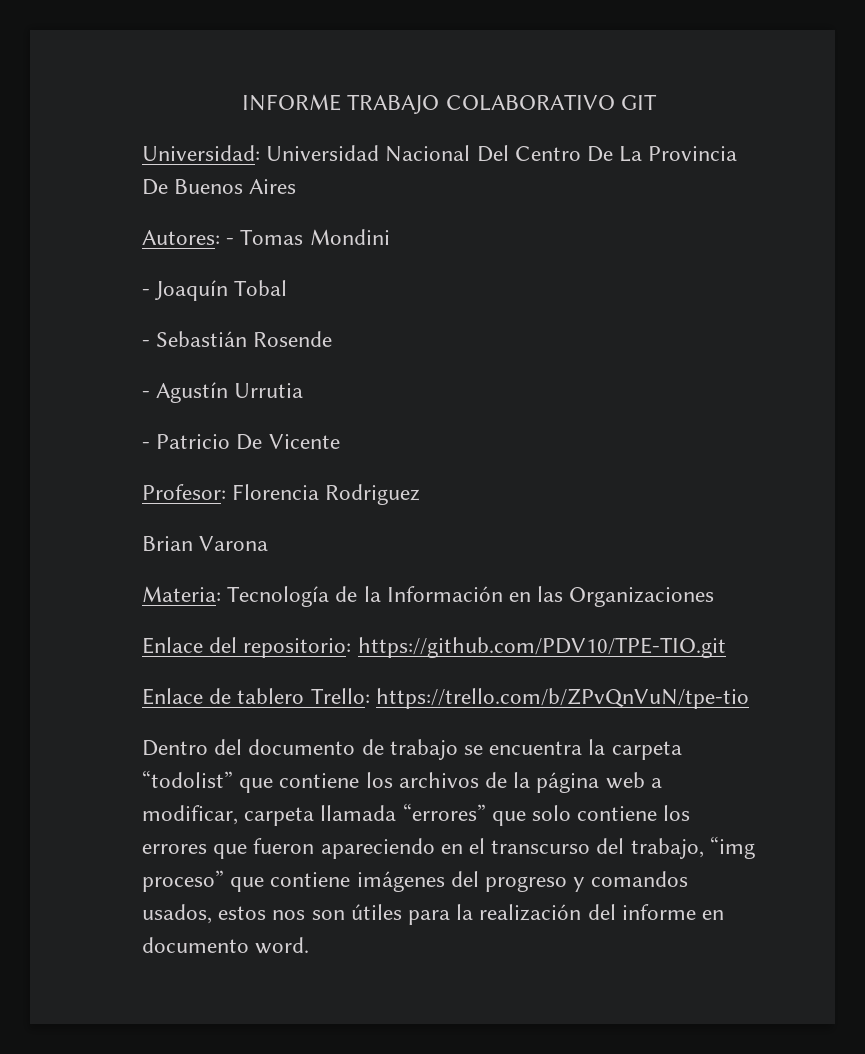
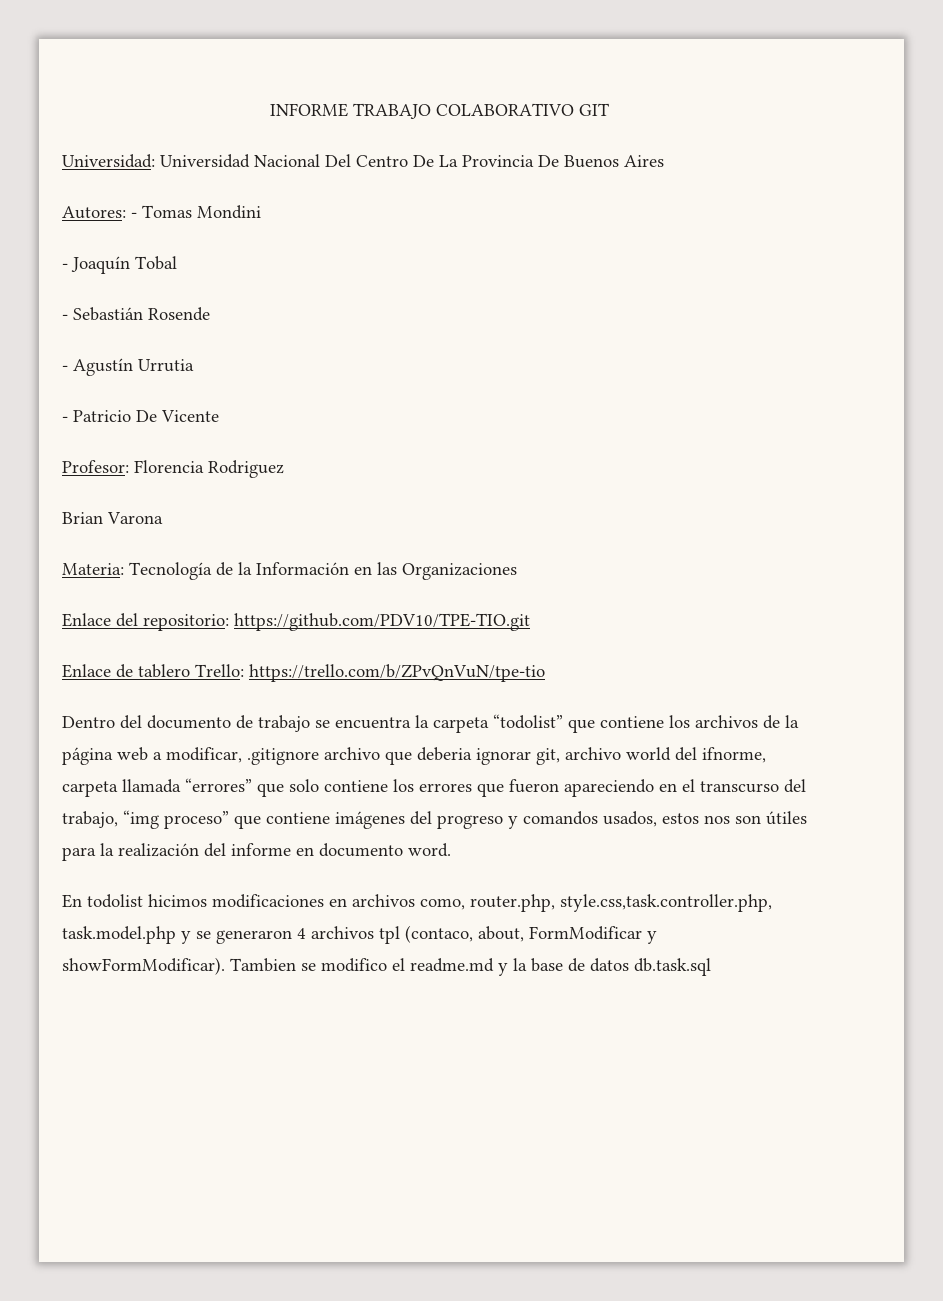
- Dentro del documento de trabajo se encuentra la carpeta “todolist” que contiene los archivos de la página web a modificar, carpeta llamada “errores” que solo contiene los errores que fueron apareciendo en el transcurso del trabajo, “img proceso” que contiene imágenes del progreso y comandos usados, estos nos son útiles para la realización del informe en documento word.
+ Dentro del documento de trabajo se encuentra la carpeta “todolist” que contiene los archivos de la página web a modificar, .gitignore archivo que deberia ignorar git, archivo world del ifnorme, carpeta llamada “errores” que solo contiene los errores que fueron apareciendo en el transcurso del trabajo, “img proceso” que contiene imágenes del progreso y comandos usados, estos nos son útiles para la realización del informe en documento word.
+ En todolist hicimos modificaciones en archivos como, router.php, style.css,task.controller.php, task.model.php y se generaron 4 archivos tpl (contaco, about, FormModificar y showFormModificar). Tambien se modifico el readme.md y la base de datos db.task.sql

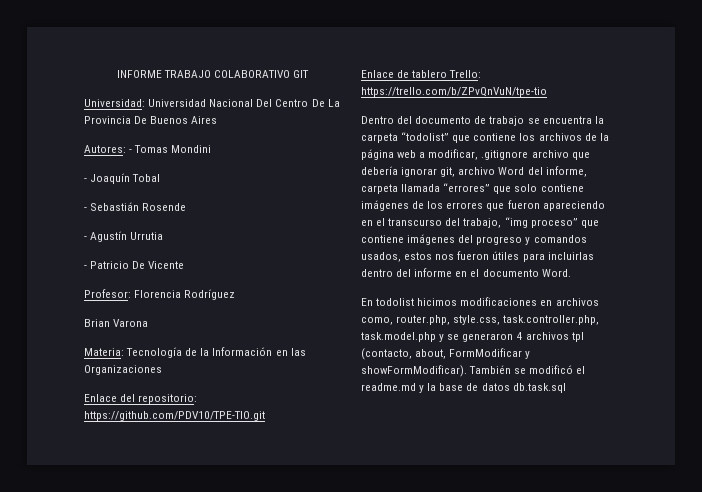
- Profesor: Florencia Rodriguez
+ Profesor: Florencia Rodríguez
- Dentro del documento de trabajo se encuentra la carpeta “todolist” que contiene los archivos de la página web a modificar, .gitignore archivo que deberia ignorar git, archivo world del ifnorme, carpeta llamada “errores” que solo contiene los errores que fueron apareciendo en el transcurso del trabajo, “img proceso” que contiene imágenes del progreso y comandos usados, estos nos son útiles para la realización del informe en documento word.
+ Dentro del documento de trabajo se encuentra la carpeta “todolist” que contiene los archivos de la página web a modificar, .gitignore archivo que debería ignorar git, archivo Word del informe, carpeta llamada “errores” que solo contiene imágenes de los errores que fueron apareciendo en el transcurso del trabajo, “img proceso” que contiene imágenes del progreso y comandos usados, estos nos fueron útiles para incluirlas dentro del informe en el documento Word.
- En todolist hicimos modificaciones en archivos como, router.php, style.css,task.controller.php, task.model.php y se generaron 4 archivos tpl (contaco, about, FormModificar y showFormModificar).
+ En todolist hicimos modificaciones en archivos como, router.php, style.css, task.controller.php, task.model.php y se generaron 4 archivos tpl (contacto, about, FormModificar y showFormModificar).
- Tambien se modifico el readme.md y la base de datos db.task.sql
+ También se modificó el readme.md y la base de datos db.task.sql

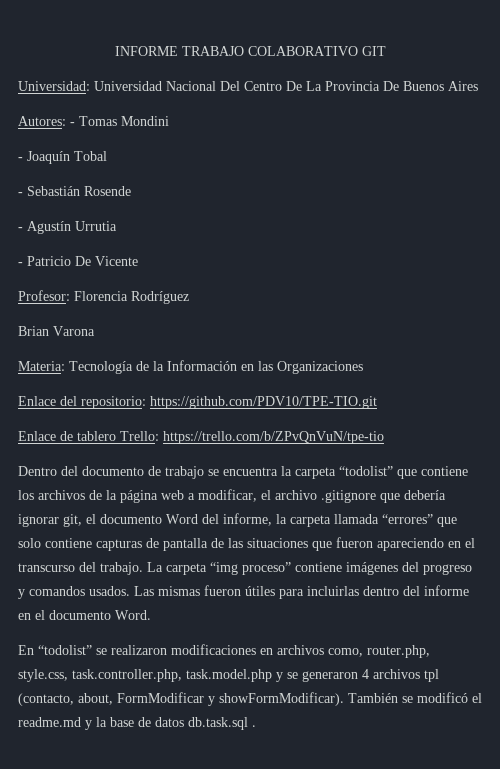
- Dentro del documento de trabajo se encuentra la carpeta “todolist” que contiene los archivos de la página web a modificar, .gitignore archivo que debería ignorar git, archivo Word del informe, carpeta llamada “errores” que solo contiene imágenes de los errores que fueron apareciendo en el transcurso del trabajo, “img proceso” que contiene imágenes del progreso y comandos usados, estos nos fueron útiles para incluirlas dentro del informe en el documento Word.
+ Dentro del documento de trabajo se encuentra la carpeta “todolist” que contiene los archivos de la página web a modificar, el archivo .gitignore que debería ignorar git, el documento Word del informe, la carpeta llamada “errores” que solo contiene capturas de pantalla de las situaciones que fueron apareciendo en el transcurso del trabajo. La carpeta “img proceso” contiene imágenes del progreso y comandos usados. Las mismas fueron útiles para incluirlas dentro del informe en el documento Word.
- En todolist hicimos modificaciones en archivos como, router.php, style.css, task.controller.php, task.model.php y se generaron 4 archivos tpl (contacto, about, FormModificar y showFormModificar).
+ En “todolist” se realizaron modificaciones en archivos como, router.php, style.css, task.controller.php, task.model.php y se generaron 4 archivos tpl (contacto, about, FormModificar y showFormModificar).
- También se modificó el readme.md y la base de datos db.task.sql
+ También se modificó el readme.md y la base de datos db.task.sql .

